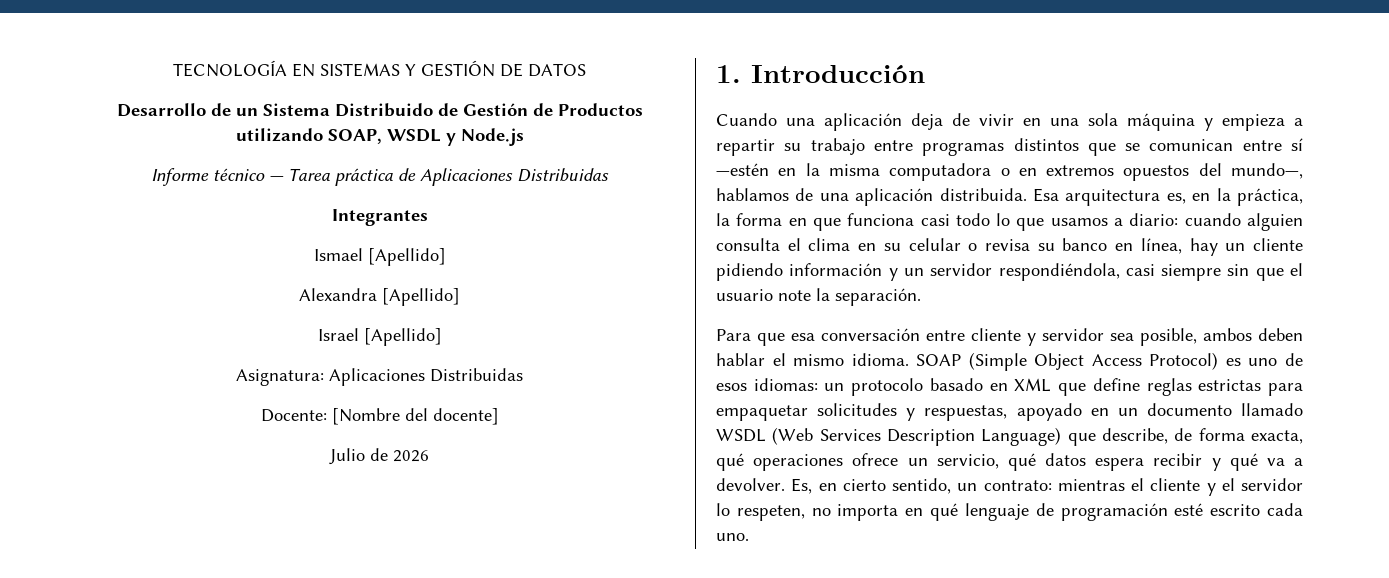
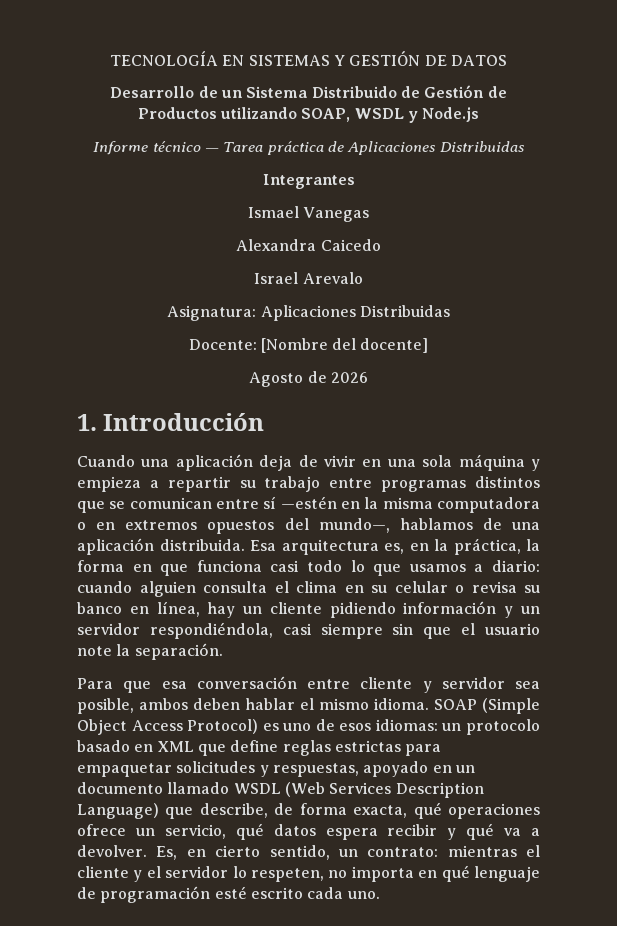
- Ismael [Apellido]
+ Ismael Vanegas
- Alexandra [Apellido]
+ Alexandra Caicedo
- Israel [Apellido]
+ Israel Arevalo
- Julio de 2026
+ Agosto de 2026

